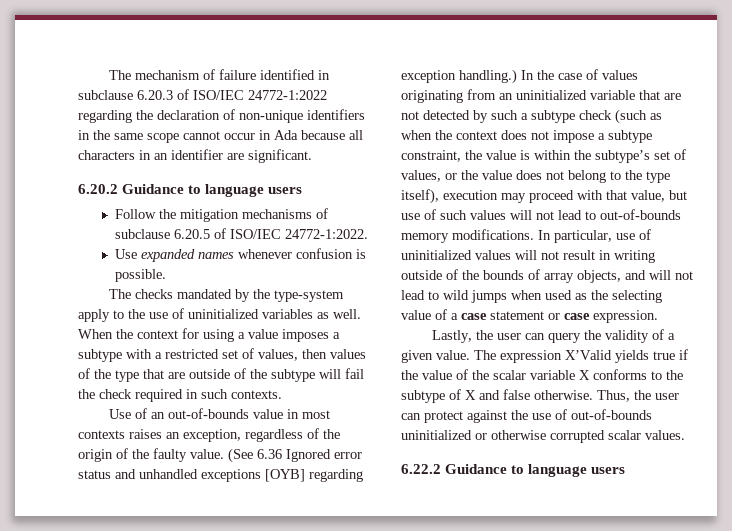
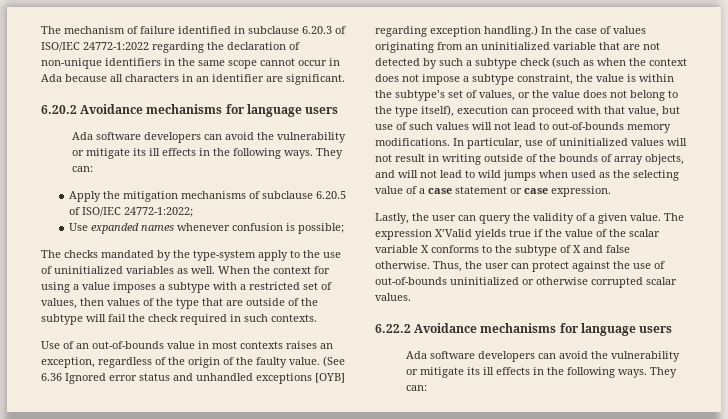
- 6.20.2 Guidance to language users
- Follow the mitigation mechanisms of subclause 6.20.5 of ISO/IEC 24772-1:2022.
+ 6.20.2 Avoidance mechanisms for language users
+ Ada software developers can avoid the vulnerability or mitigate its ill effects in the following ways. They can:
+ Apply the mitigation mechanisms of subclause 6.20.5 of ISO/IEC 24772-1:2022;
- Use expanded names whenever confusion is possible.
+ Use expanded names whenever confusion is possible;
- In the case of values originating from an uninitialized variable that are not detected by such a subtype check (such as when the context does not impose a subtype constraint, the value is within the subtype’s set of values, or the value does not belong to the type itself), execution may proceed with that value, but use of such values will not lead to out-of-bounds memory modifications.
+ In the case of values originating from an uninitialized variable that are not detected by such a subtype check (such as when the context does not impose a subtype constraint, the value is within the subtype’s set of values, or the value does not belong to the type itself), execution can proceed with that value, but use of such values will not lead to out-of-bounds memory modifications.
- 6.22.2 Guidance to language users
+ 6.22.2 Avoidance mechanisms for language users
+ Ada software developers can avoid the vulnerability or mitigate its ill effects in the following ways. They can:

